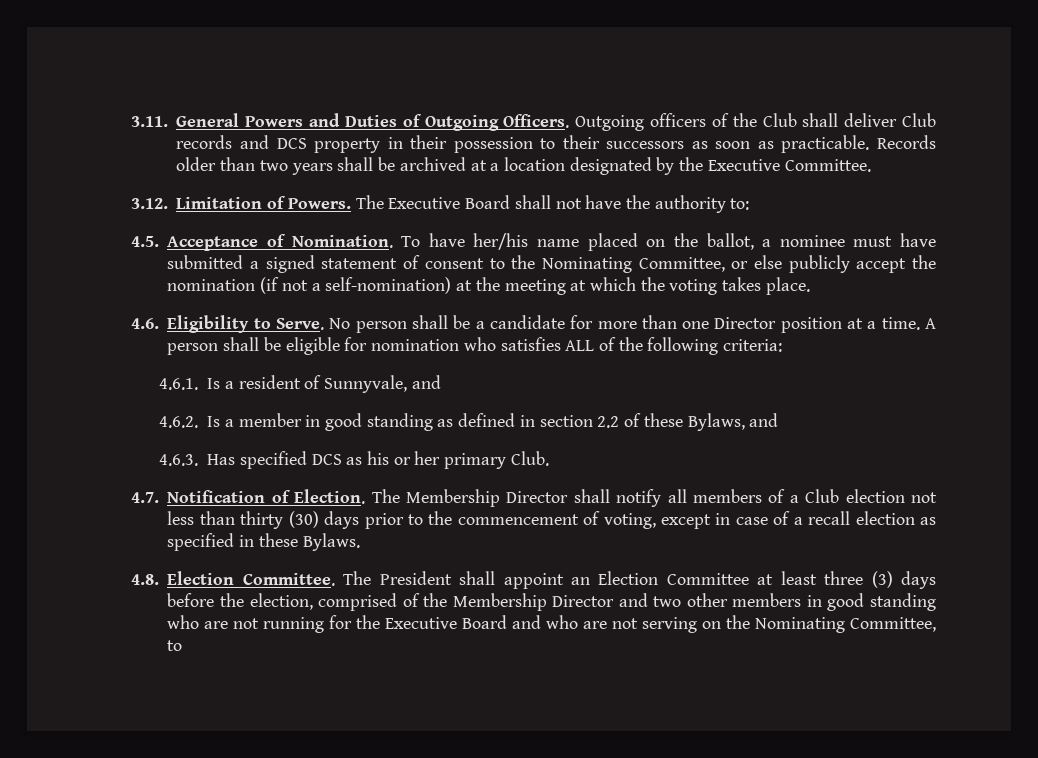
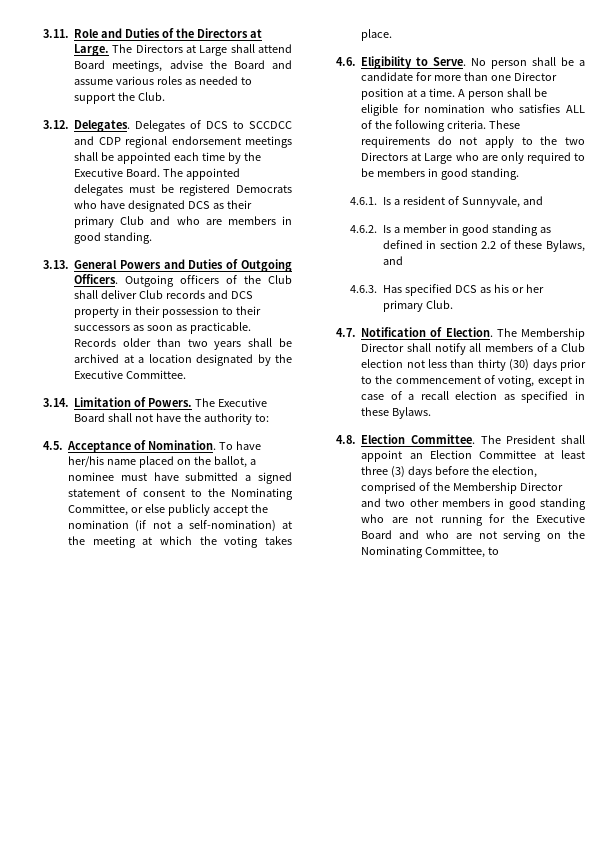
- 3.11. General Powers and Duties of Outgoing Officers.
+ 3.11. Role and Duties of the Directors at Large. The Directors at Large shall attend Board meetings, advise the Board and assume various roles as needed to support the Club.
+ 3.12. Delegates. Delegates of DCS to SCCDCC and CDP regional endorsement meetings shall be appointed each time by the Executive Board. The appointed delegates must be registered Democrats who have designated DCS as their primary Club and who are members in good standing.
+ 3.13. General Powers and Duties of Outgoing Officers.
- 3.12. Limitation of Powers.
+ 3.14. Limitation of Powers.
- A person shall be eligible for nomination who satisfies ALL of the following criteria:
+ A person shall be eligible for nomination who satisfies ALL of the following criteria. These requirements do not apply to the two Directors at Large who are only required to be members in good standing.

